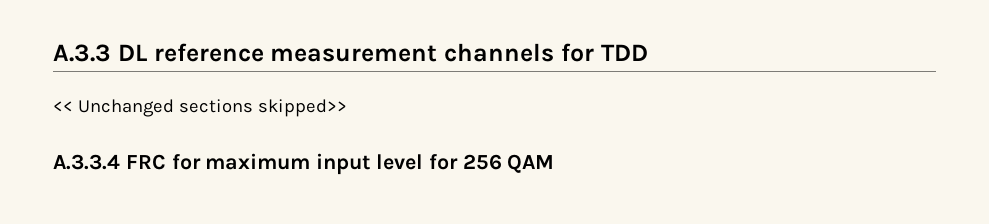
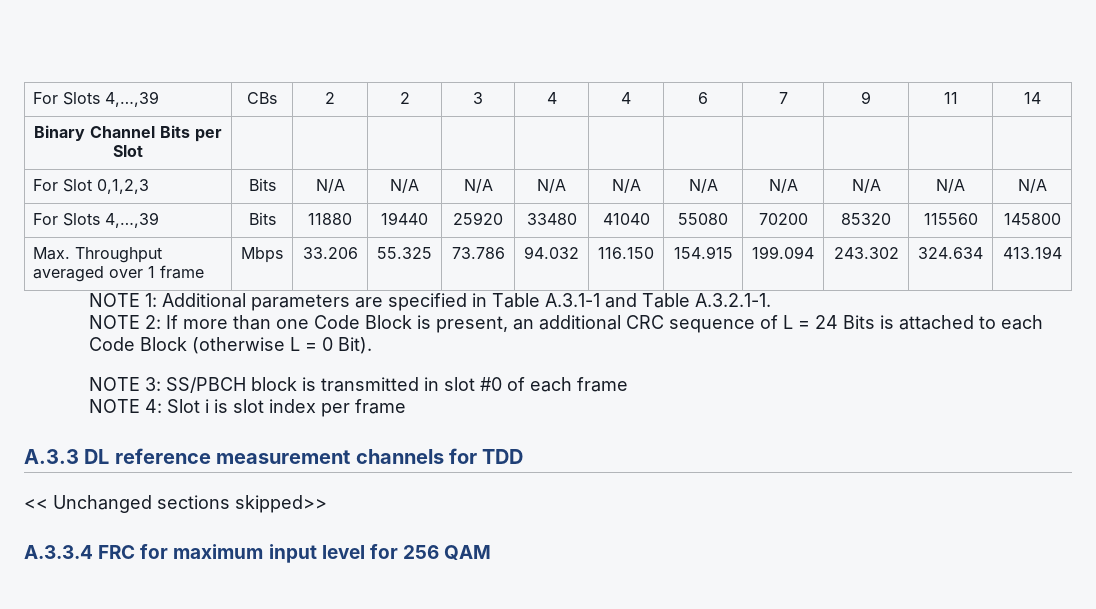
+ For Slots 4,…,39 | CBs | 2 | 2 | 3 | 4 | 4 | 6 | 7 | 9 | 11 | 14
+ Binary Channel Bits per Slot | | | | | | | | | | |
+ For Slot 0,1,2,3 | Bits | N/A | N/A | N/A | N/A | N/A | N/A | N/A | N/A | N/A | N/A
+ For Slots 4,…,39 | Bits | 11880 | 19440 | 25920 | 33480 | 41040 | 55080 | 70200 | 85320 | 115560 | 145800
+ Max. Throughput averaged over 1 frame | Mbps | 33.206 | 55.325 | 73.786 | 94.032 | 116.150 | 154.915 | 199.094 | 243.302 | 324.634 | 413.194
+ NOTE 1: Additional parameters are specified in Table A.3.1-1 and Table A.3.2.1-1.
+ NOTE 2: If more than one Code Block is present, an additional CRC sequence of L = 24 Bits is attached to each Code Block (otherwise L = 0 Bit).
+ NOTE 3: SS/PBCH block is transmitted in slot #0 of each frame
+ NOTE 4: Slot i is slot index per frame

